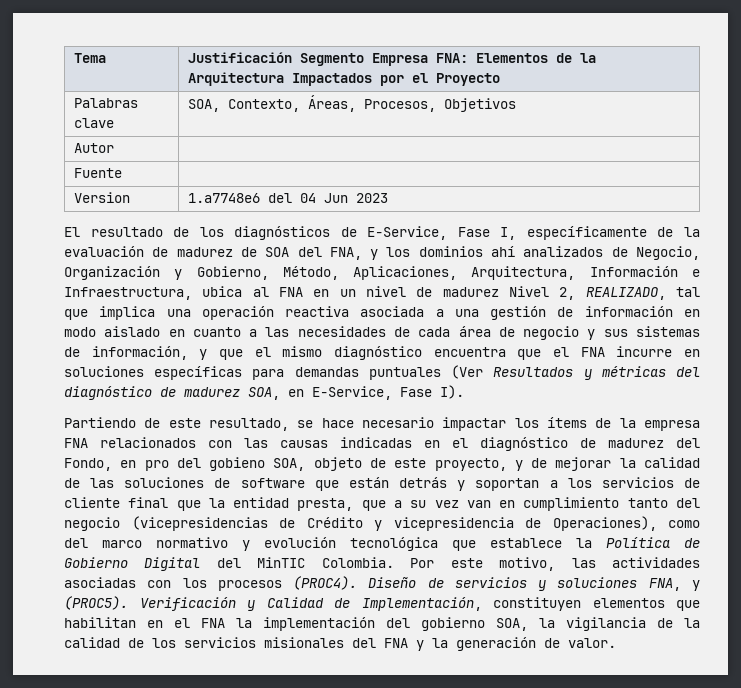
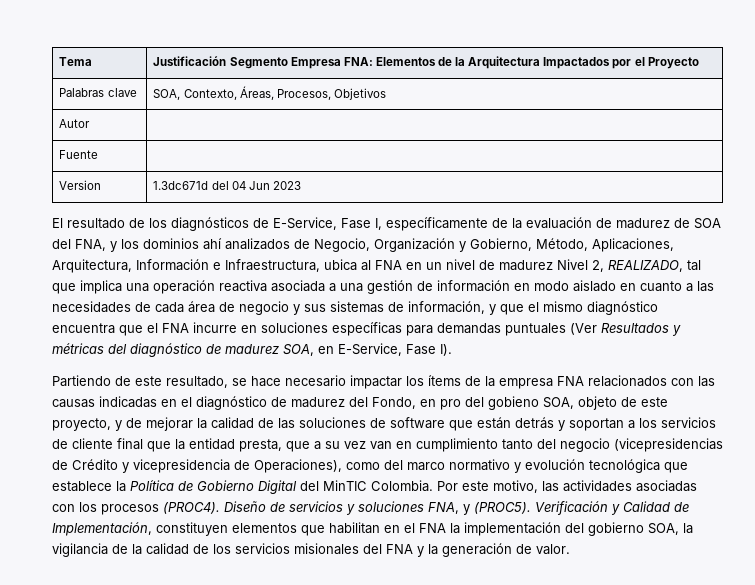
- Version | 1.a7748e6 del 04 Jun 2023
+ Version | 1.3dc671d del 04 Jun 2023

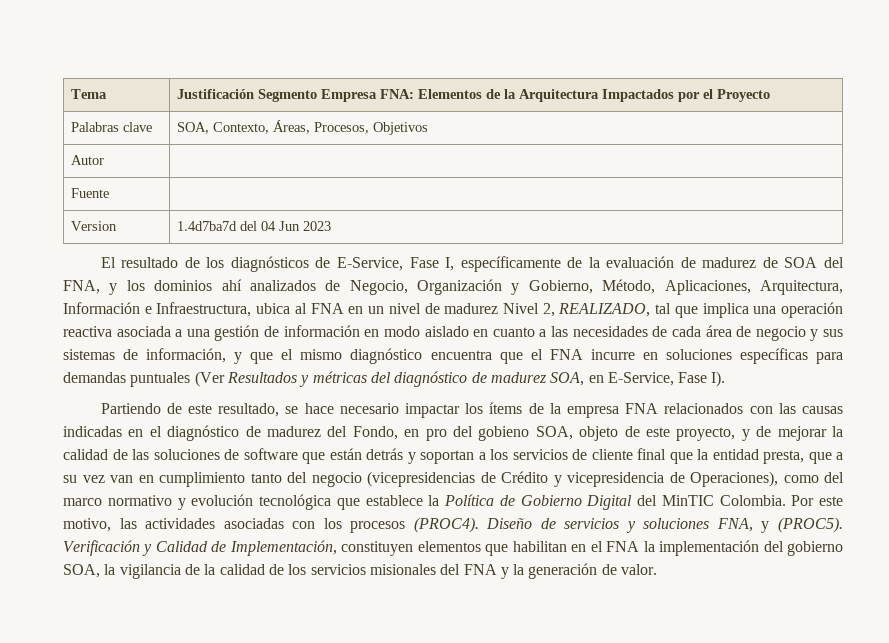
- Version | 1.3dc671d del 04 Jun 2023
+ Version | 1.4d7ba7d del 04 Jun 2023

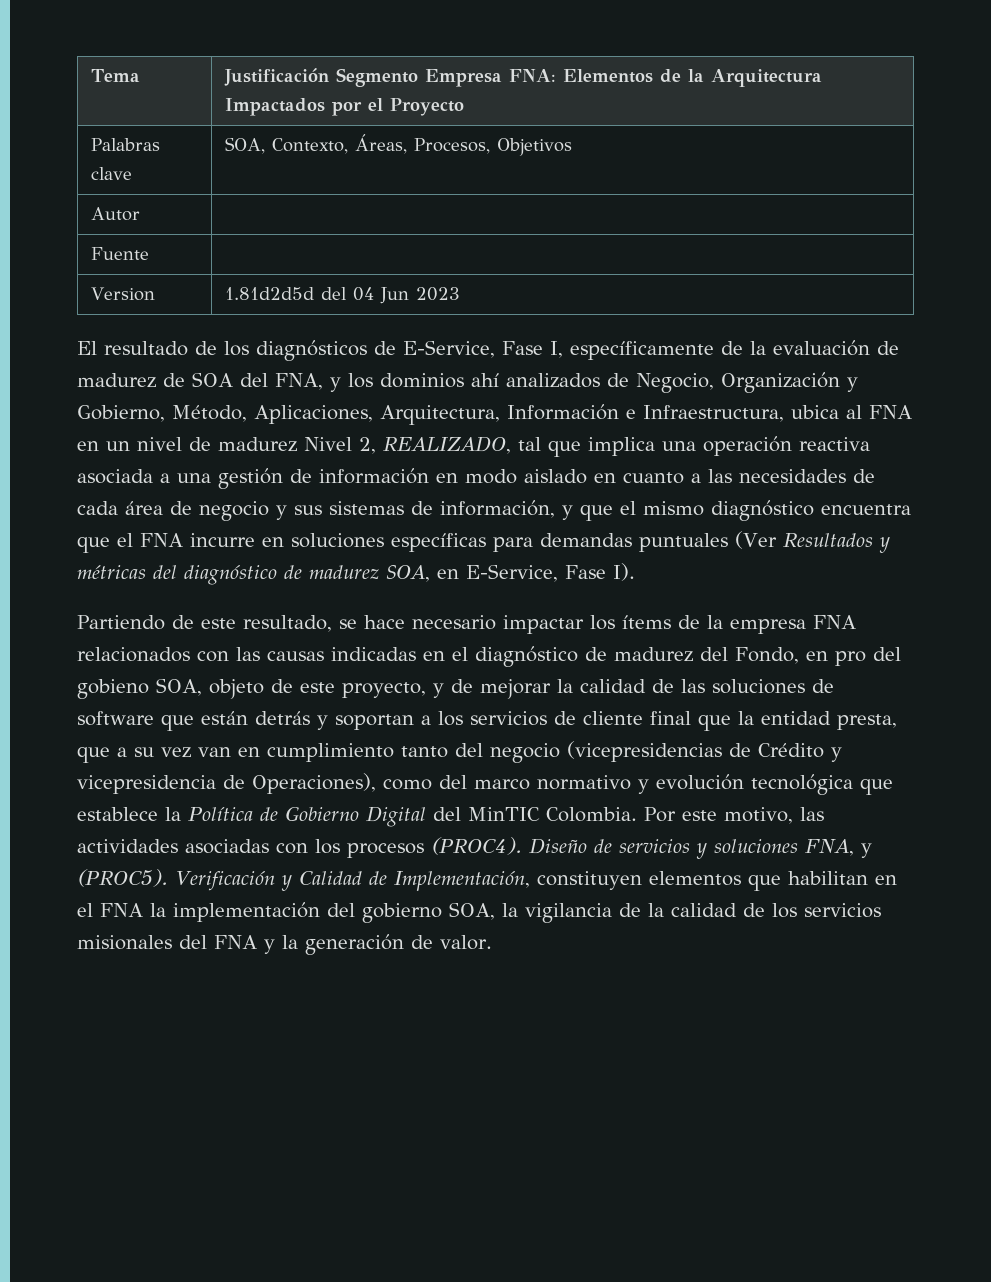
- Version | 1.4d7ba7d del 04 Jun 2023
+ Version | 1.81d2d5d del 04 Jun 2023

